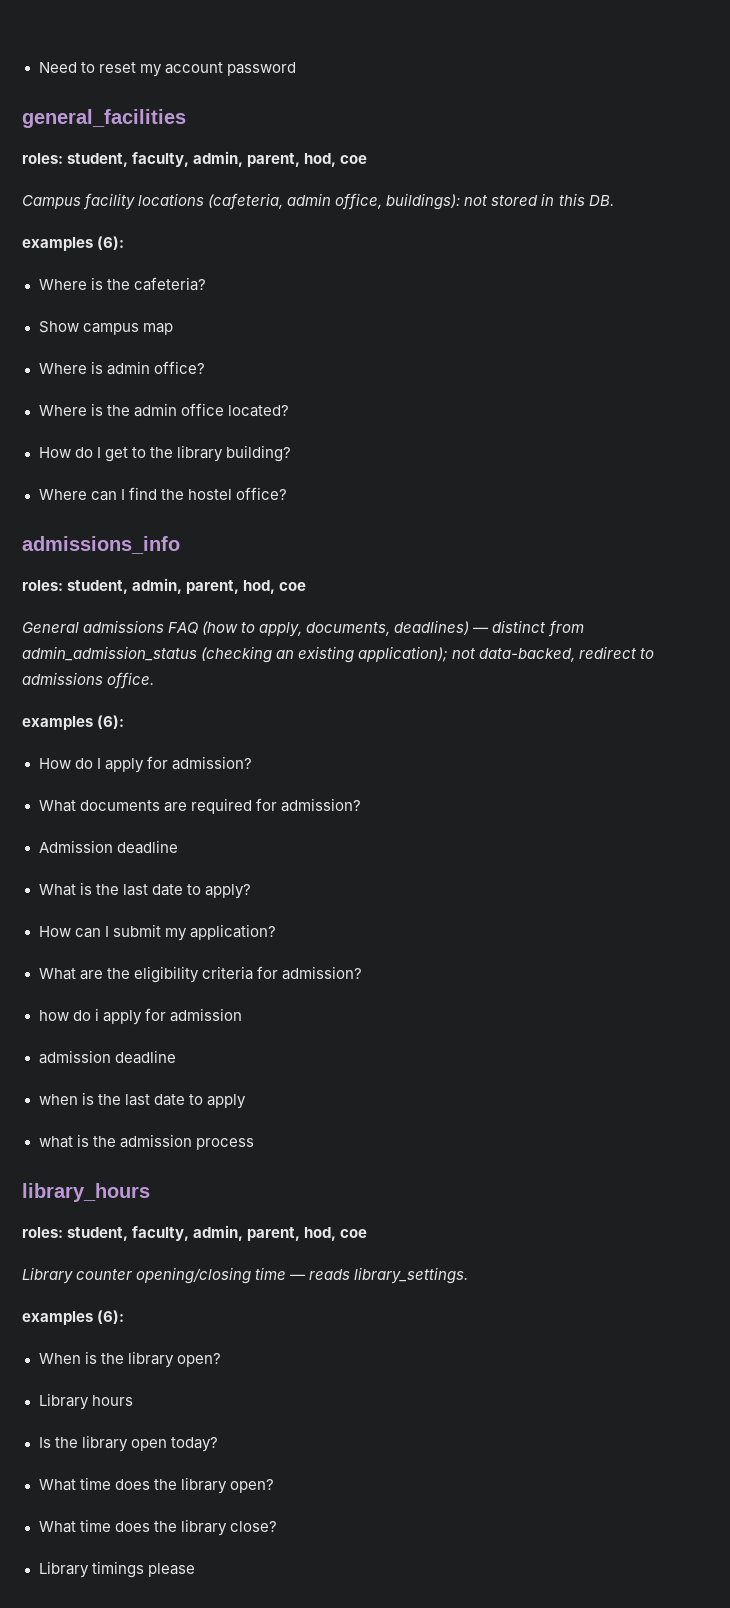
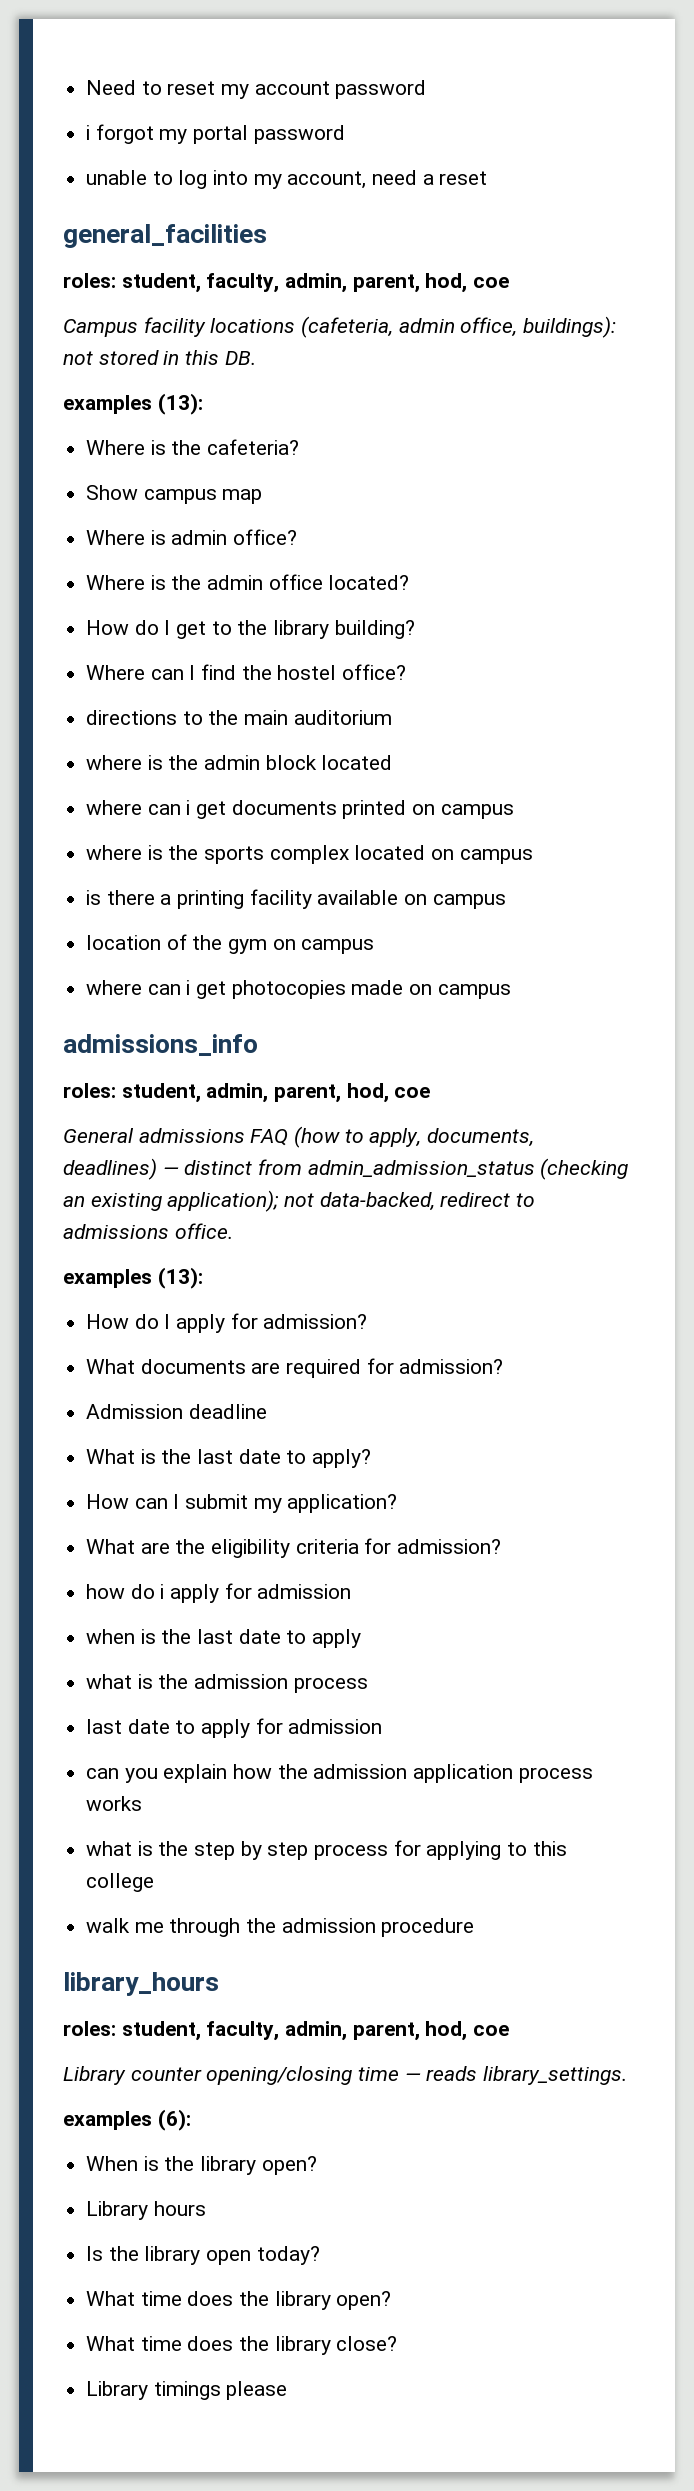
+ i forgot my portal password
+ unable to log into my account, need a reset
  Campus facility locations (cafeteria, admin office, buildings): not stored in this DB.
- examples (6):
+ examples (13):
+ directions to the main auditorium
+ where is the admin block located
+ where can i get documents printed on campus
+ where is the sports complex located on campus
+ is there a printing facility available on campus
+ location of the gym on campus
+ where can i get photocopies made on campus
  General admissions FAQ (how to apply, documents, deadlines) — distinct from admin_admission_status (checking an existing application); not data-backed, redirect to admissions office.
- examples (6):
+ examples (13):
- admission deadline
+ last date to apply for admission
+ can you explain how the admission application process works
+ what is the step by step process for applying to this college
+ walk me through the admission procedure

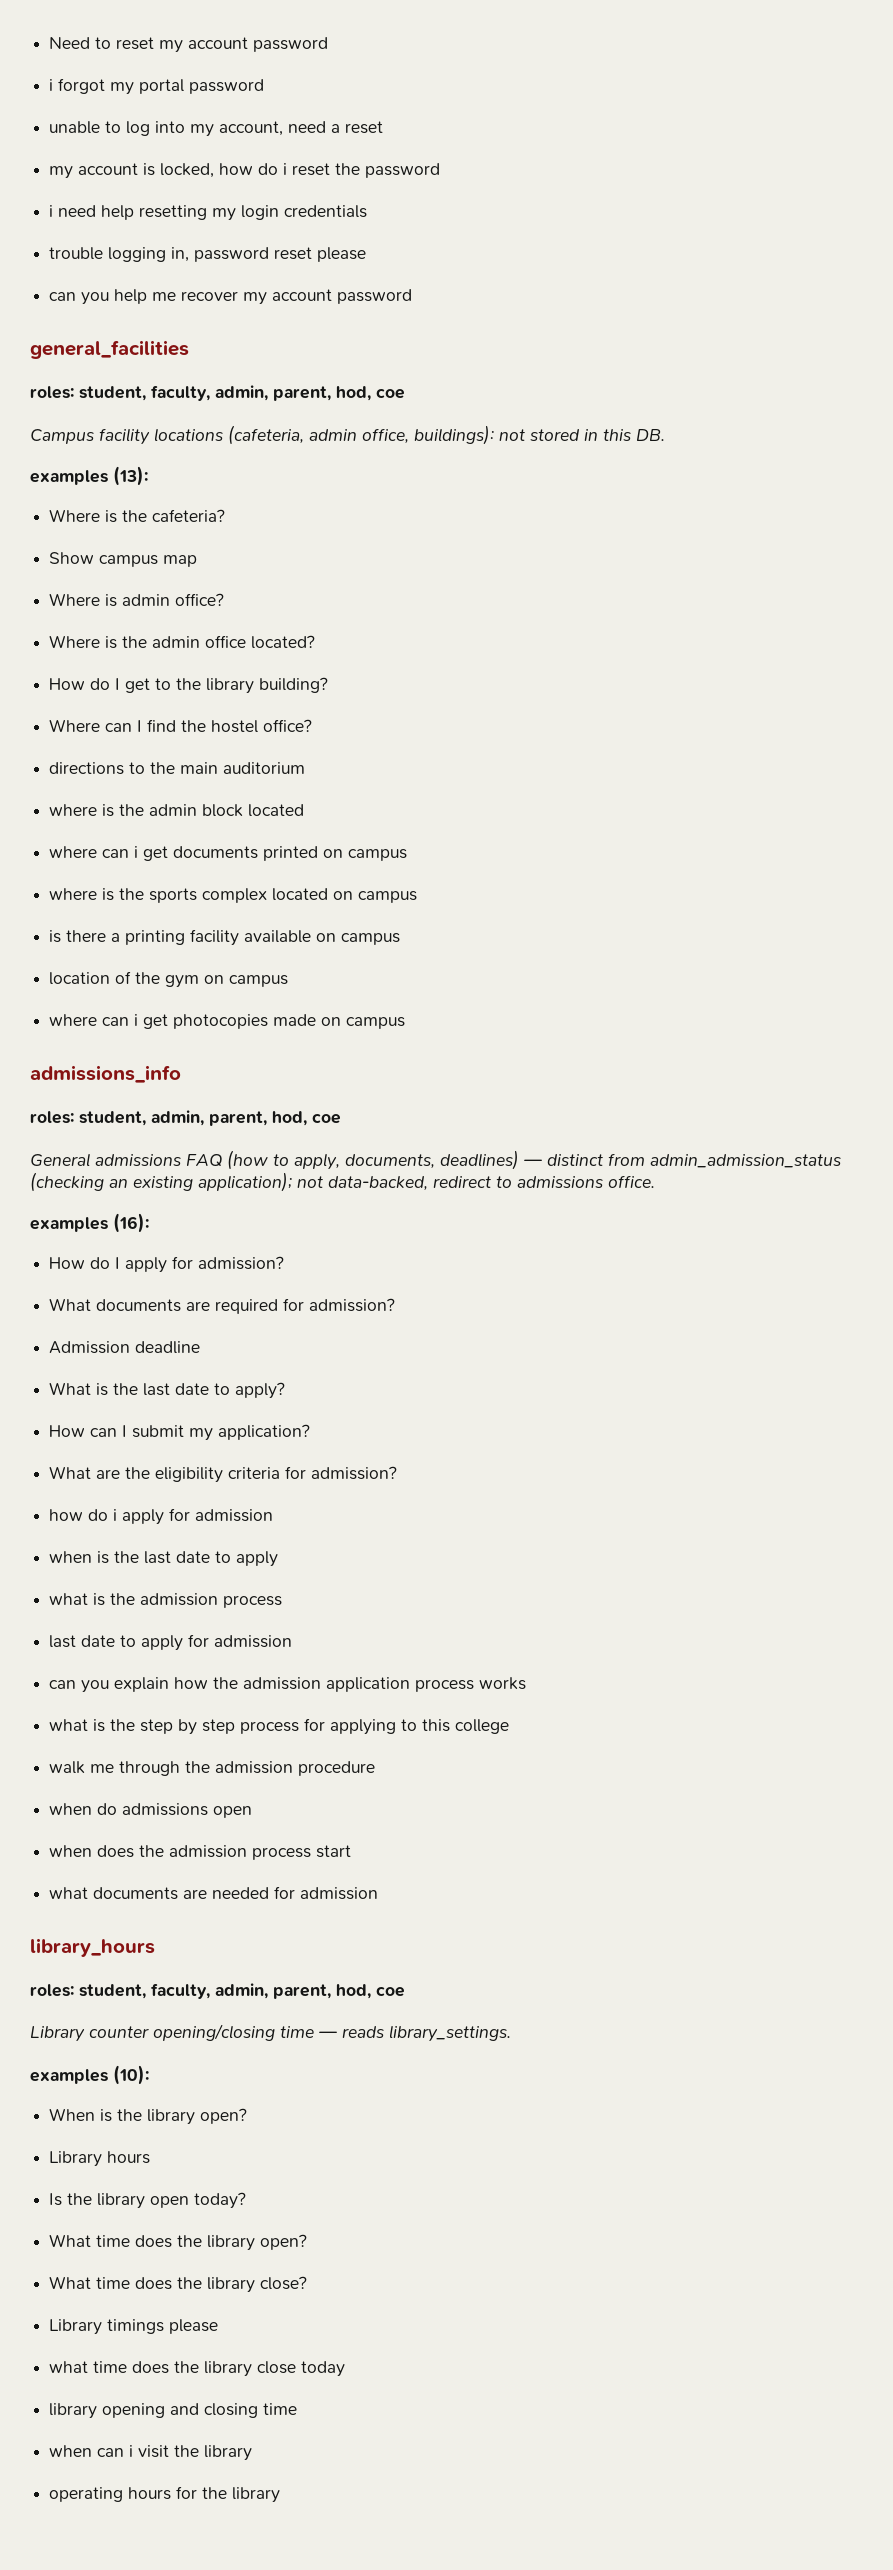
+ my account is locked, how do i reset the password
+ i need help resetting my login credentials
+ trouble logging in, password reset please
+ can you help me recover my account password
  General admissions FAQ (how to apply, documents, deadlines) — distinct from admin_admission_status (checking an existing application); not data-backed, redirect to admissions office.
- examples (13):
+ examples (16):
+ when do admissions open
+ when does the admission process start
+ what documents are needed for admission
- examples (6):
+ examples (10):
+ what time does the library close today
+ library opening and closing time
+ when can i visit the library
+ operating hours for the library

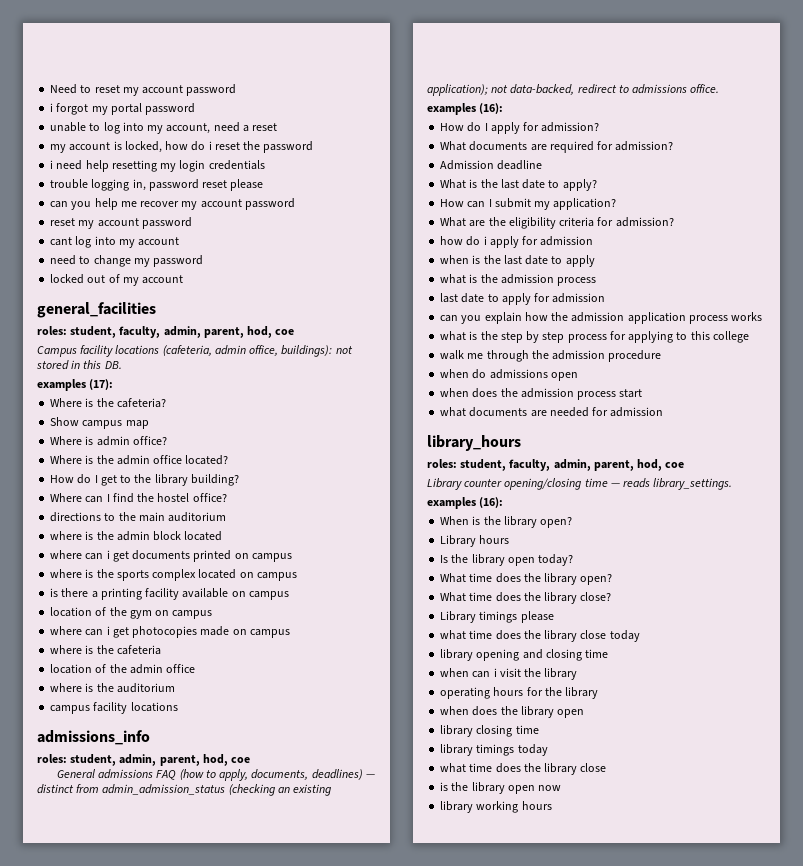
  can you help me recover my account password
+ reset my account password
+ cant log into my account
+ need to change my password
+ locked out of my account
- examples (13):
+ examples (17):
+ where is the cafeteria
+ location of the admin office
+ where is the auditorium
+ campus facility locations
  Library counter opening/closing time — reads library_settings.
- examples (10):
+ examples (16):
+ when does the library open
+ library closing time
+ library timings today
+ what time does the library close
+ is the library open now
+ library working hours

